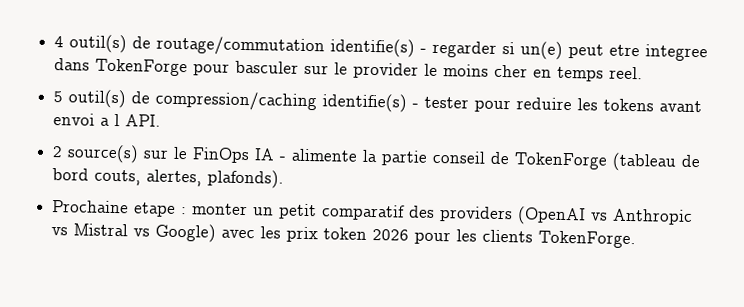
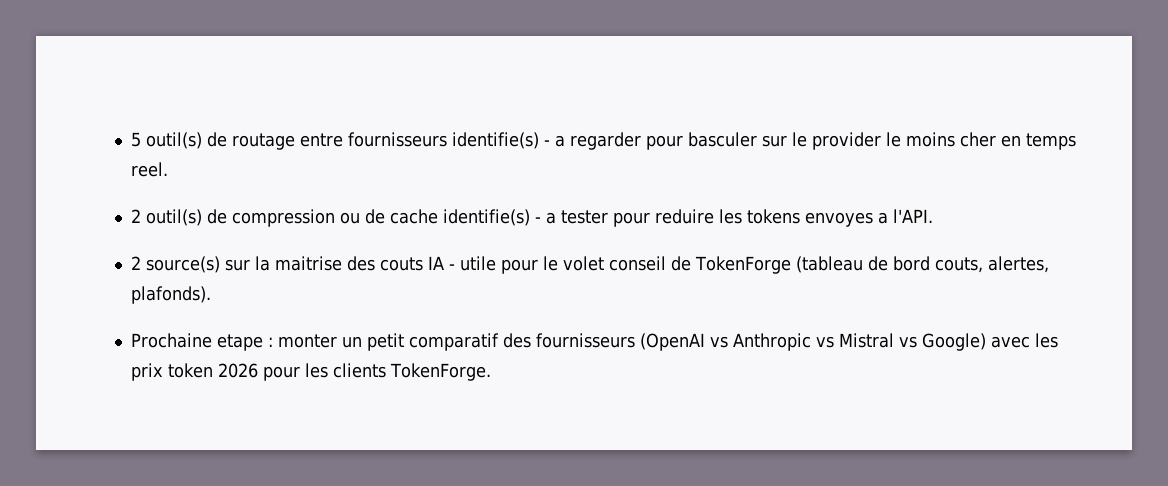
- 4 outil(s) de routage/commutation identifie(s) - regarder si un(e) peut etre integree dans TokenForge pour basculer sur le provider le moins cher en temps reel.
+ 5 outil(s) de routage entre fournisseurs identifie(s) - a regarder pour basculer sur le provider le moins cher en temps reel.
- 5 outil(s) de compression/caching identifie(s) - tester pour reduire les tokens avant envoi a l API.
- 2 source(s) sur le FinOps IA - alimente la partie conseil de TokenForge (tableau de bord couts, alertes, plafonds).
+ 2 outil(s) de compression ou de cache identifie(s) - a tester pour reduire les tokens envoyes a l'API.
+ 2 source(s) sur la maitrise des couts IA - utile pour le volet conseil de TokenForge (tableau de bord couts, alertes, plafonds).
- Prochaine etape : monter un petit comparatif des providers (OpenAI vs Anthropic vs Mistral vs Google) avec les prix token 2026 pour les clients TokenForge.
+ Prochaine etape : monter un petit comparatif des fournisseurs (OpenAI vs Anthropic vs Mistral vs Google) avec les prix token 2026 pour les clients TokenForge.

